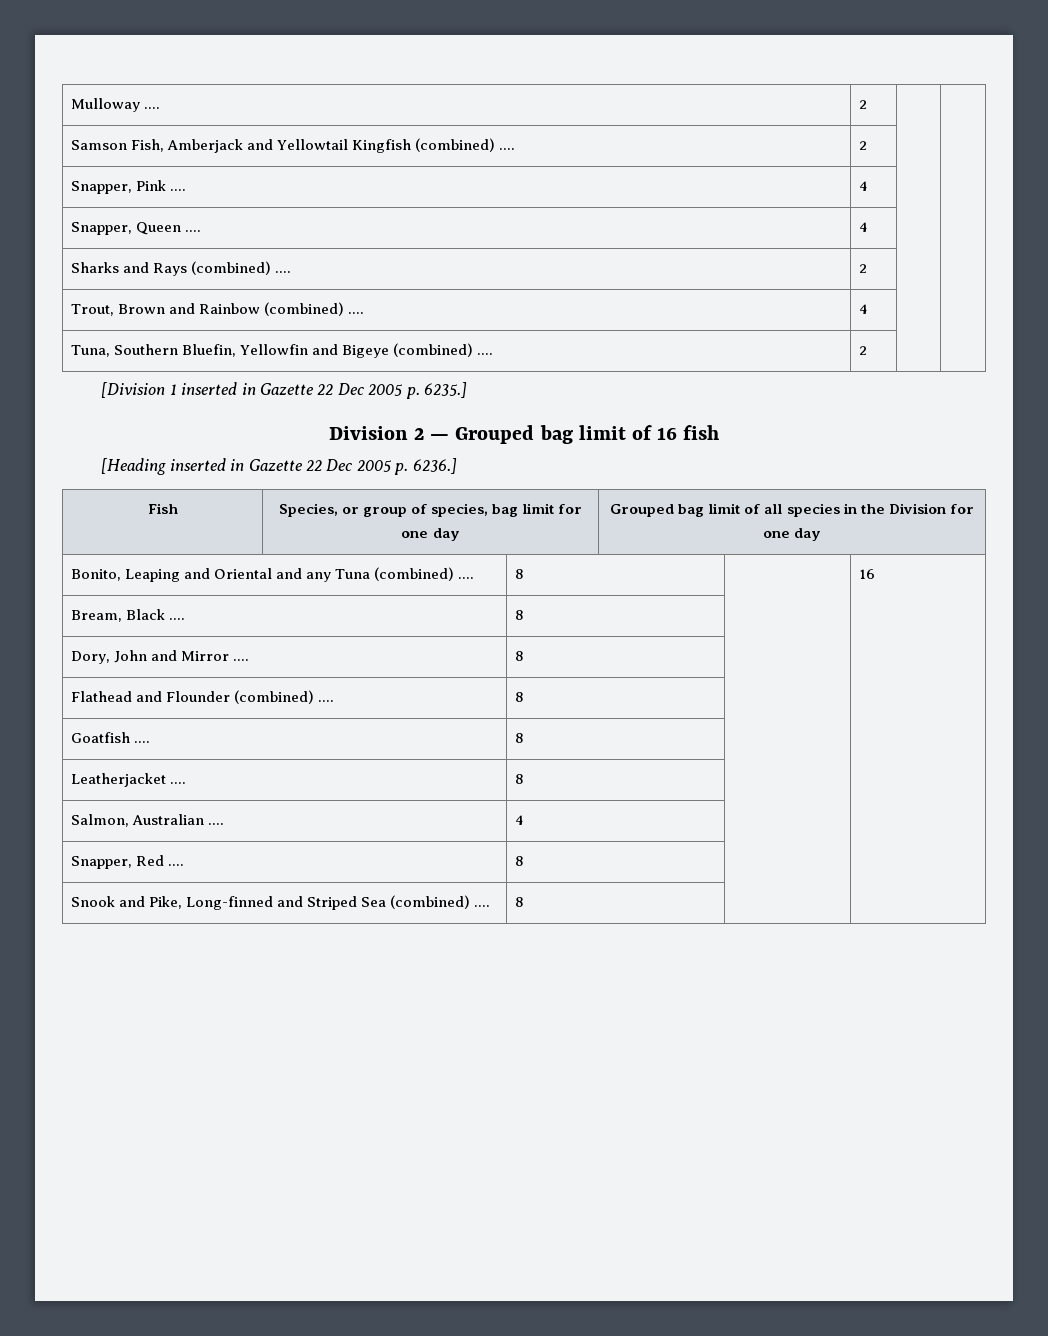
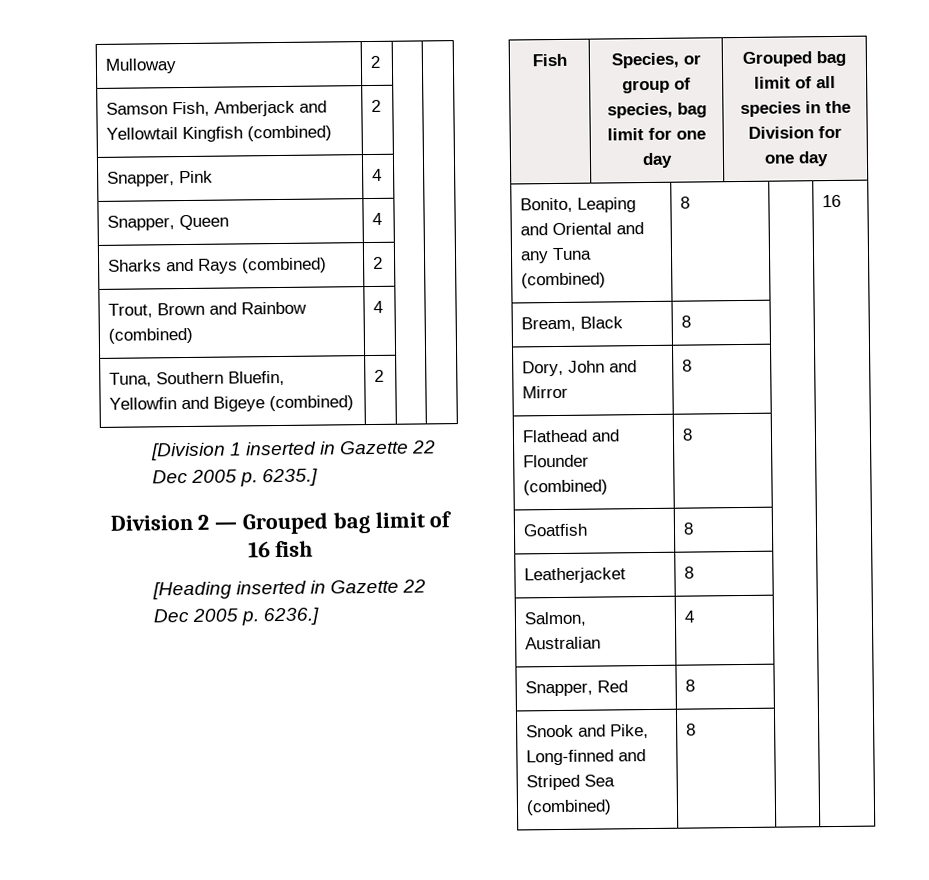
- Mulloway .... | 2 | |
+ Mulloway | 2 | |
- Samson Fish, Amberjack and Yellowtail Kingfish (combined) .... | 2 | |
+ Samson Fish, Amberjack and Yellowtail Kingfish (combined) | 2 | |
- Snapper, Pink .... | 4 | |
+ Snapper, Pink | 4 | |
- Snapper, Queen .... | 4 | |
+ Snapper, Queen | 4 | |
- Sharks and Rays (combined) .... | 2 | |
+ Sharks and Rays (combined) | 2 | |
- Trout, Brown and Rainbow (combined) .... | 4 | |
+ Trout, Brown and Rainbow (combined) | 4 | |
- Tuna, Southern Bluefin, Yellowfin and Bigeye (combined) .... | 2 | |
+ Tuna, Southern Bluefin, Yellowfin and Bigeye (combined) | 2 | |
- Bonito, Leaping and Oriental and any Tuna (combined) .... | 8 | | 16
+ Bonito, Leaping and Oriental and any Tuna (combined) | 8 | | 16
- Bream, Black .... | 8 | |
+ Bream, Black | 8 | |
- Dory, John and Mirror .... | 8 | |
+ Dory, John and Mirror | 8 | |
- Flathead and Flounder (combined) .... | 8 | |
+ Flathead and Flounder (combined) | 8 | |
- Goatfish .... | 8 | |
+ Goatfish | 8 | |
- Leatherjacket .... | 8 | |
+ Leatherjacket | 8 | |
- Salmon, Australian .... | 4 | |
+ Salmon, Australian | 4 | |
- Snapper, Red .... | 8 | |
+ Snapper, Red | 8 | |
- Snook and Pike, Long-finned and Striped Sea (combined) .... | 8 | |
+ Snook and Pike, Long-finned and Striped Sea (combined) | 8 | |

